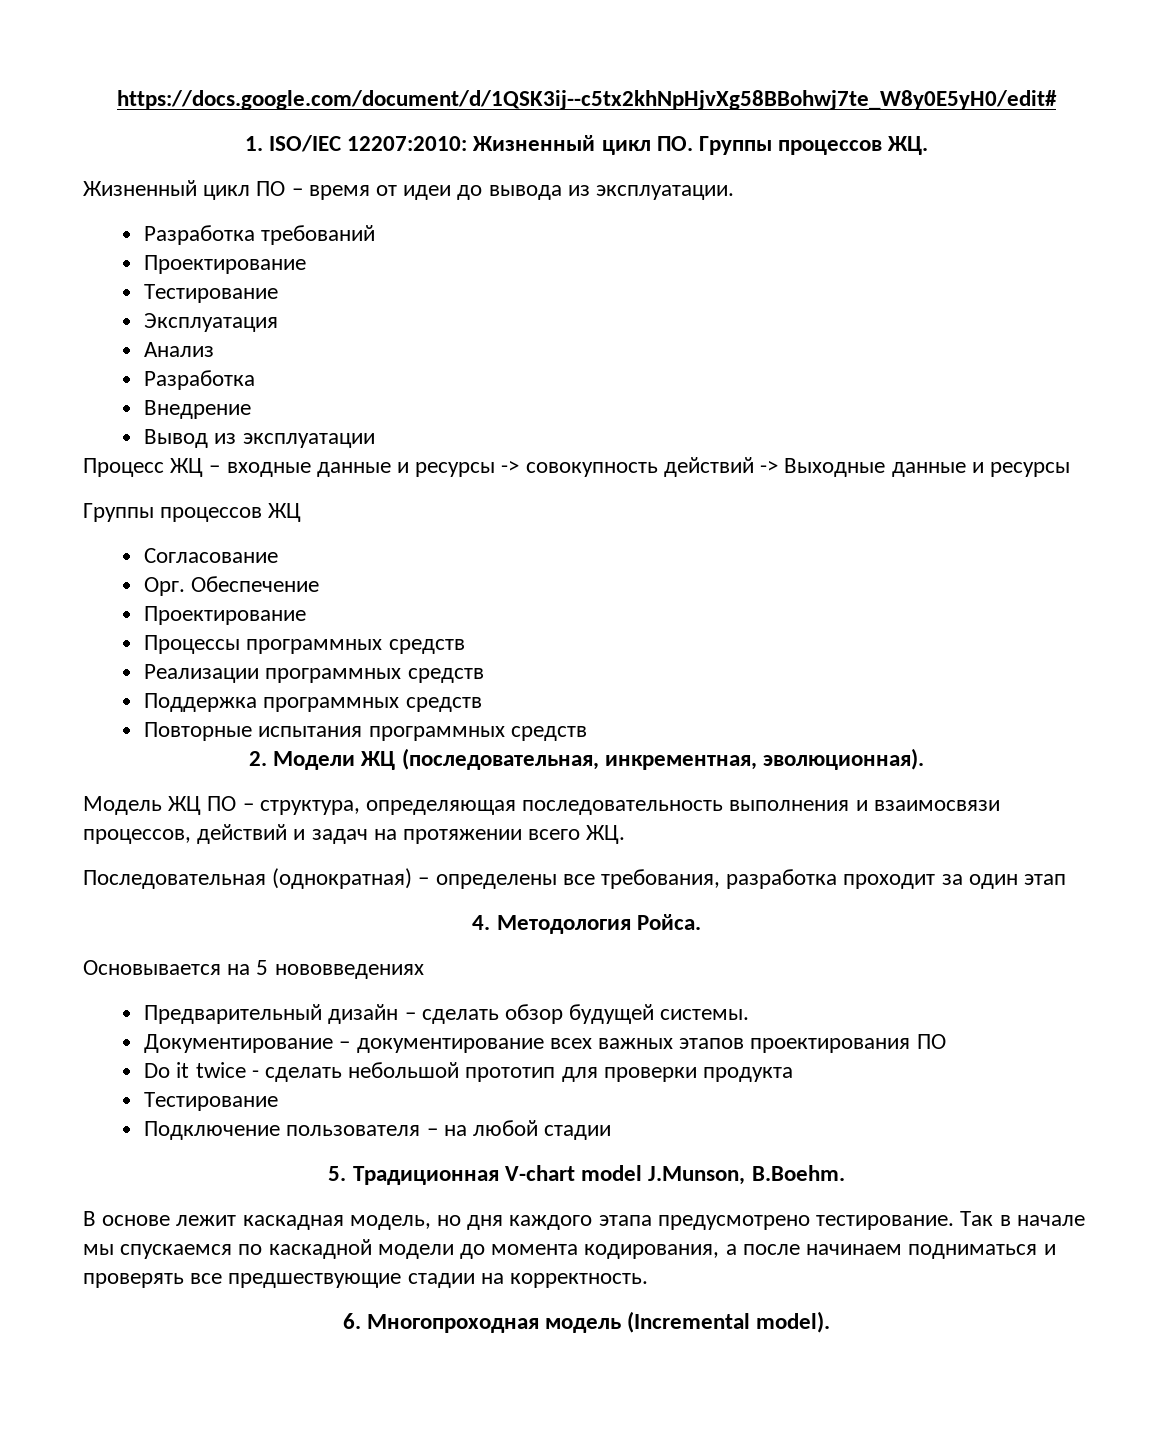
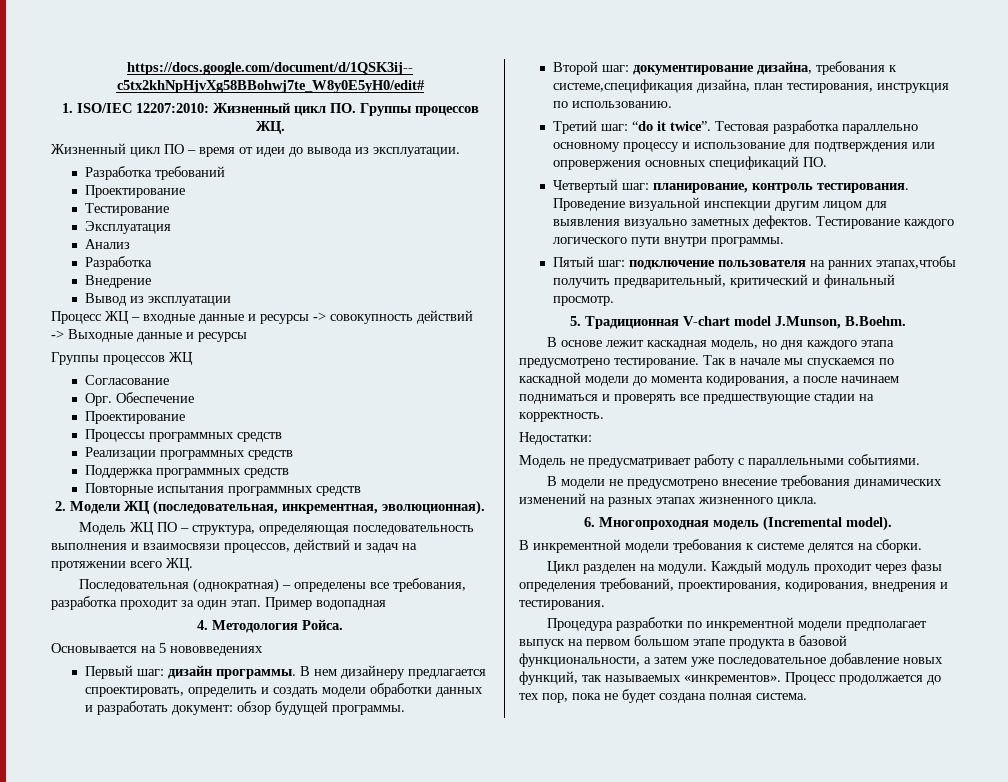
- Последовательная (однократная) – определены все требования, разработка проходит за один этап
+ Последовательная (однократная) – определены все требования, разработка проходит за один этап. Пример водопадная
- Предварительный дизайн – сделать обзор будущей системы.
- Документирование – документирование всех важных этапов проектирования ПО
- Do it twice - сделать небольшой прототип для проверки продукта
- Тестирование
- Подключение пользователя – на любой стадии
+ Первый шаг: дизайн программы. В нем дизайнеру предлагается спроектировать, определить и создать модели обработки данных и разработать документ: обзор будущей программы.
+ Второй шаг: документирование дизайна, требования к системе,спецификация дизайна, план тестирования, инструкция по использованию.
+ Третий шаг: “do it twice”. Тестовая разработка параллельно основному процессу и использование для подтверждения или опровержения основных спецификаций ПО.
+ Четвертый шаг: планирование, контроль тестирования. Проведение визуальной инспекции другим лицом для выявления визуально заметных дефектов. Тестирование каждого логического пути внутри программы.
+ Пятый шаг: подключение пользователя на ранних этапах,чтобы получить предварительный, критический и финальный просмотр.
+ Недостатки:
+ Модель не предусматривает работу с параллельными событиями.
+ В модели не предусмотрено внесение требования динамических изменений на разных этапах жизненного цикла.
+ В инкрементной модели требования к системе делятся на сборки.
+ Цикл разделен на модули. Каждый модуль проходит через фазы определения требований, проектирования, кодирования, внедрения и тестирования.
+ Процедура разработки по инкрементной модели предполагает выпуск на первом большом этапе продукта в базовой функциональности, а затем уже последовательное добавление новых функций, так называемых «инкрементов». Процесс продолжается до тех пор, пока не будет создана полная система.

